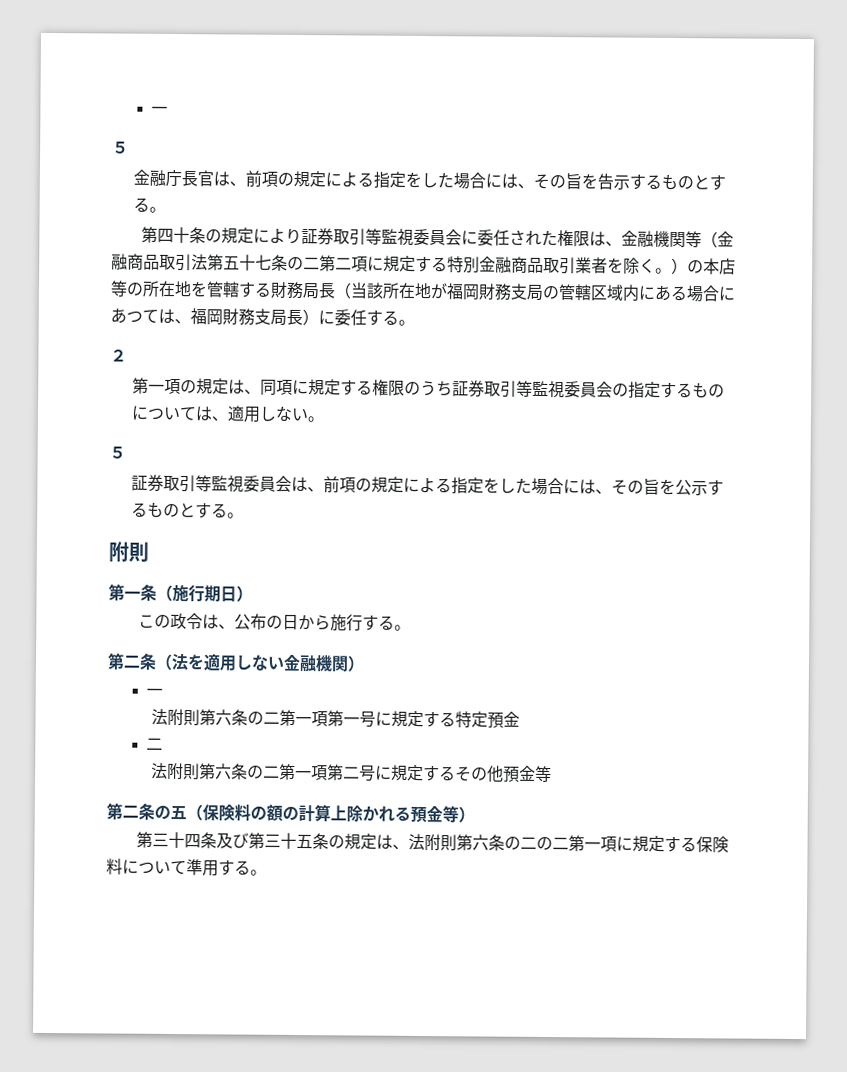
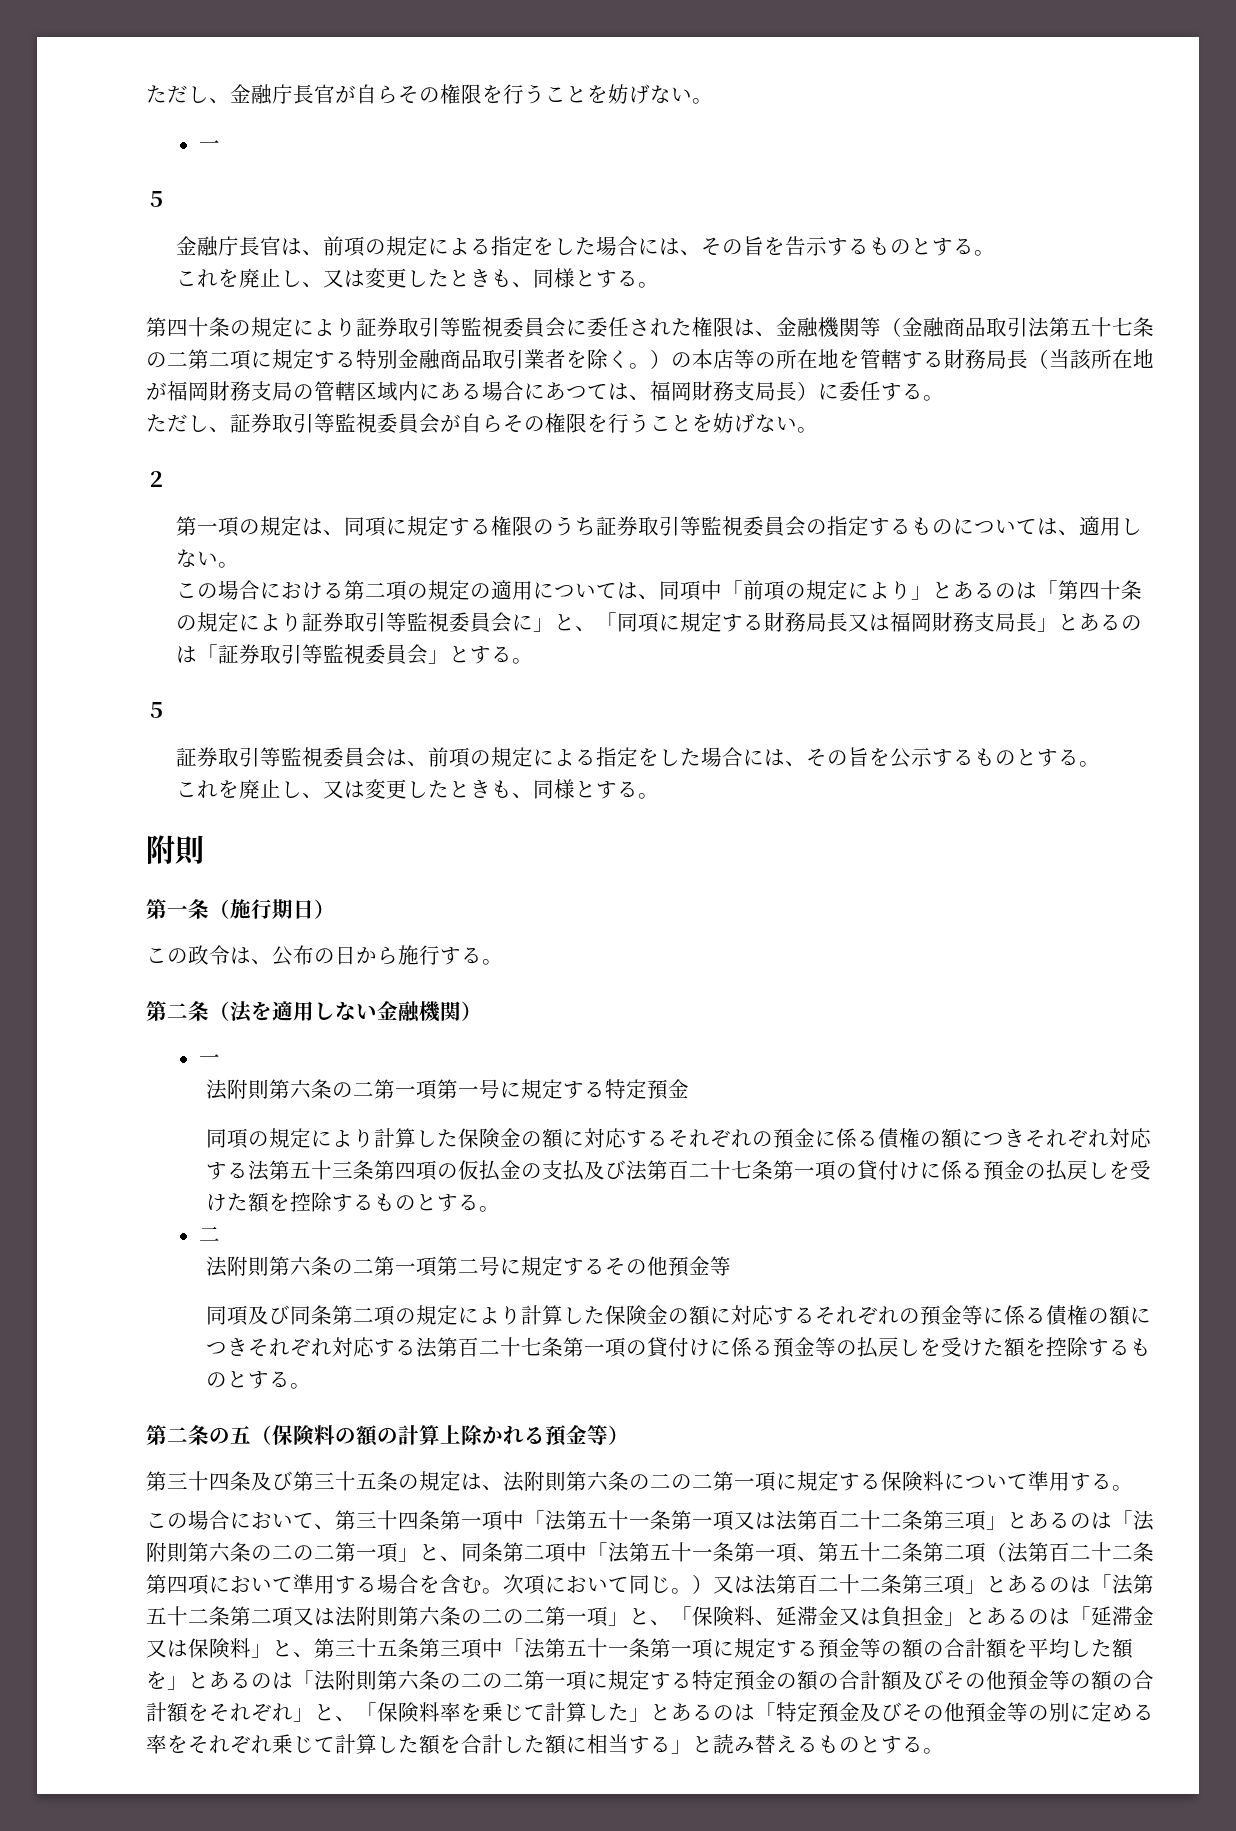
+ ただし、金融庁長官が自らその権限を行うことを妨げない。
  金融庁長官は、前項の規定による指定をした場合には、その旨を告示するものとする。
+ これを廃止し、又は変更したときも、同様とする。
+ ただし、証券取引等監視委員会が自らその権限を行うことを妨げない。
+ この場合における第二項の規定の適用については、同項中「前項の規定により」とあるのは「第四十条の規定により証券取引等監視委員会に」と、「同項に規定する財務局長又は福岡財務支局長」とあるのは「証券取引等監視委員会」とする。
  証券取引等監視委員会は、前項の規定による指定をした場合には、その旨を公示するものとする。
+ これを廃止し、又は変更したときも、同様とする。
+ 同項の規定により計算した保険金の額に対応するそれぞれの預金に係る債権の額につきそれぞれ対応する法第五十三条第四項の仮払金の支払及び法第百二十七条第一項の貸付けに係る預金の払戻しを受けた額を控除するものとする。
+ 同項及び同条第二項の規定により計算した保険金の額に対応するそれぞれの預金等に係る債権の額につきそれぞれ対応する法第百二十七条第一項の貸付けに係る預金等の払戻しを受けた額を控除するものとする。
+ この場合において、第三十四条第一項中「法第五十一条第一項又は法第百二十二条第三項」とあるのは「法附則第六条の二の二第一項」と、同条第二項中「法第五十一条第一項、第五十二条第二項（法第百二十二条第四項において準用する場合を含む。次項において同じ。）又は法第百二十二条第三項」とあるのは「法第五十二条第二項又は法附則第六条の二の二第一項」と、「保険料、延滞金又は負担金」とあるのは「延滞金又は保険料」と、第三十五条第三項中「法第五十一条第一項に規定する預金等の額の合計額を平均した額を」とあるのは「法附則第六条の二の二第一項に規定する特定預金の額の合計額及びその他預金等の額の合計額をそれぞれ」と、「保険料率を乗じて計算した」とあるのは「特定預金及びその他預金等の別に定める率をそれぞれ乗じて計算した額を合計した額に相当する」と読み替えるものとする。

